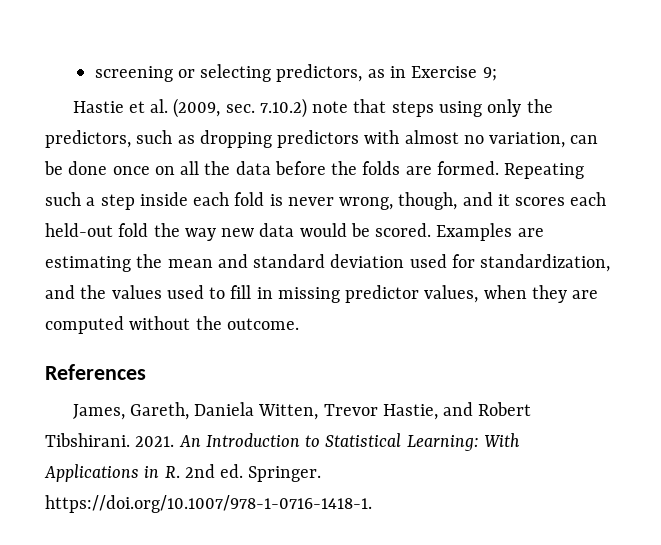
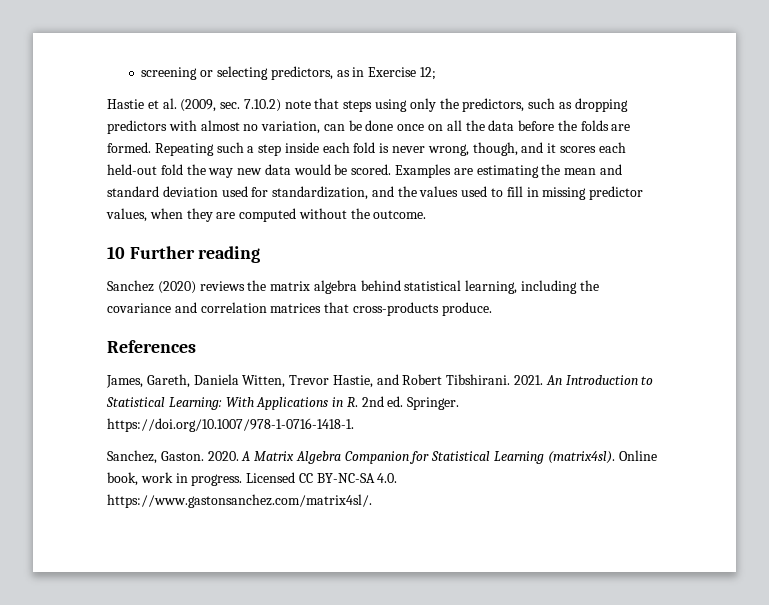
- screening or selecting predictors, as in Exercise 9;
+ screening or selecting predictors, as in Exercise 12;
+ 10 Further reading
+ Sanchez (2020) reviews the matrix algebra behind statistical learning, including the covariance and correlation matrices that cross-products produce.
+ Sanchez, Gaston. 2020. A Matrix Algebra Companion for Statistical Learning (matrix4sl). Online book, work in progress. Licensed CC BY-NC-SA 4.0. https://www.gastonsanchez.com/matrix4sl/.

